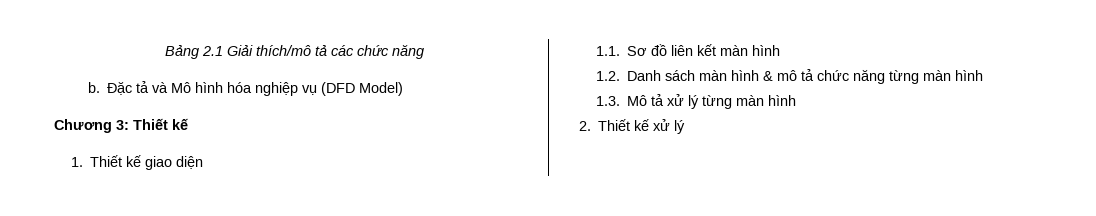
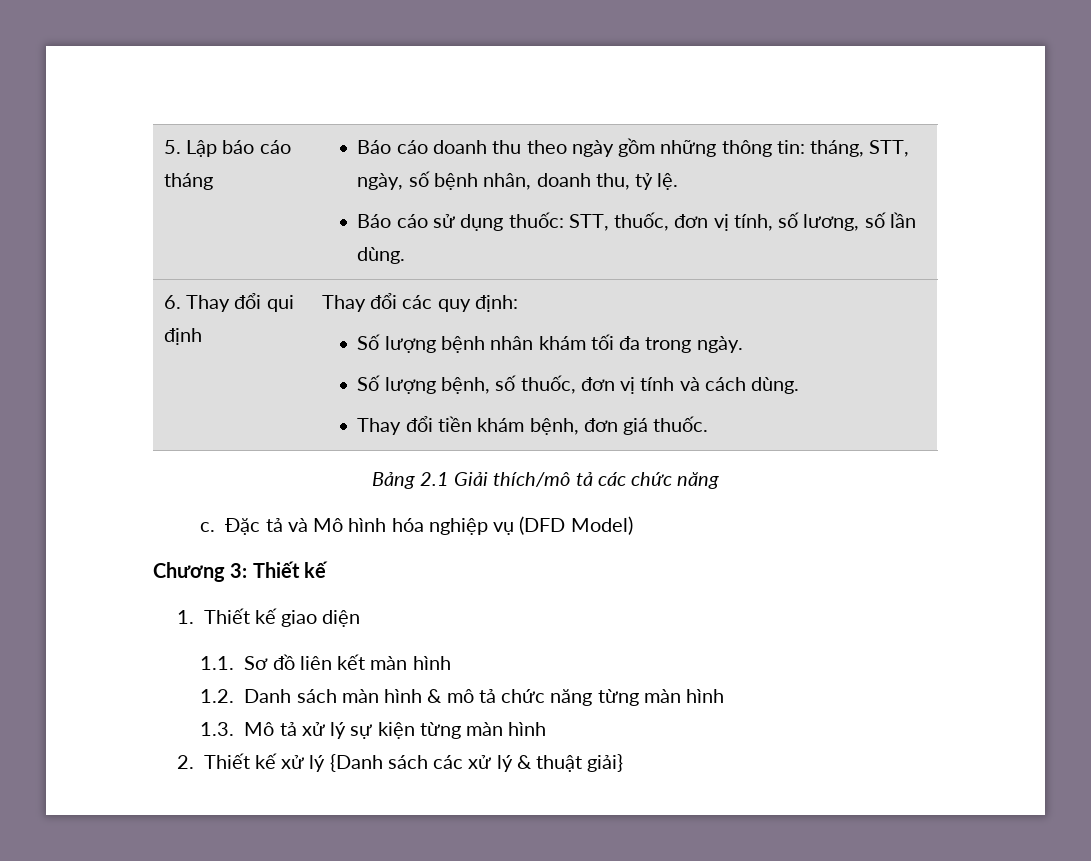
+ 5. Lập báo cáo tháng | Báo cáo doanh thu theo ngày gồm những thông tin: tháng, STT, ngày, số bệnh nhân, doanh thu, tỷ lệ.
+ Báo cáo sử dụng thuốc: STT, thuốc, đơn vị tính, số lương, số lần dùng.
+ 6. Thay đổi qui định | Thay đổi các quy định:
+ Số lượng bệnh nhân khám tối đa trong ngày.
+ Số lượng bệnh, số thuốc, đơn vị tính và cách dùng.
+ Thay đổi tiền khám bệnh, đơn giá thuốc.
- b.
+ c.
- 1.3. Mô tả xử lý từng màn hình
+ 1.3. Mô tả xử lý sự kiện từng màn hình
- 2. Thiết kế xử lý
+ 2. Thiết kế xử lý {Danh sách các xử lý & thuật giải}

